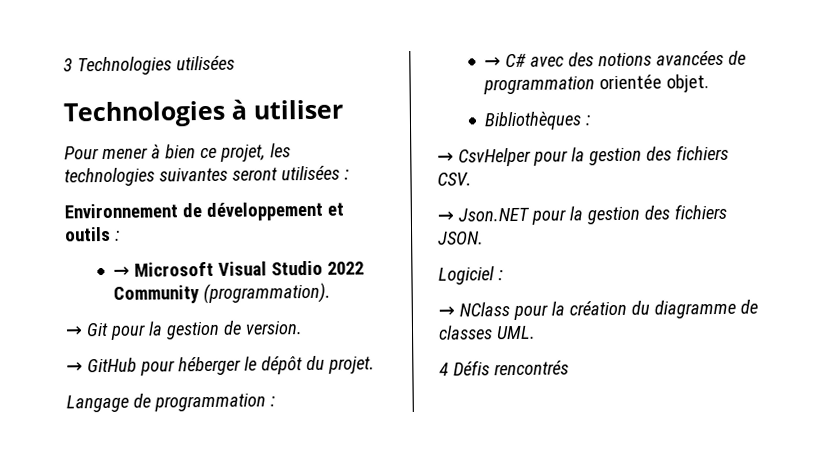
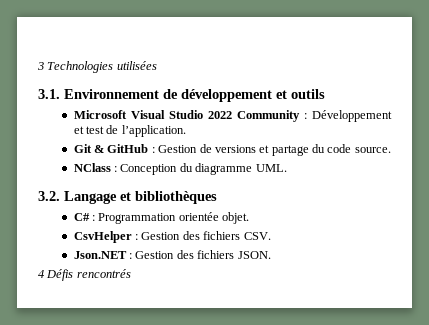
- Technologies à utiliser
- Pour mener à bien ce projet, les technologies suivantes seront utilisées :
- Environnement de développement et outils :
- → Microsoft Visual Studio 2022 Community (programmation).
- → Git pour la gestion de version.
- → GitHub pour héberger le dépôt du projet.
- Langage de programmation :
- → C# avec des notions avancées de programmation orientée objet.
+ 3.1. Environnement de développement et outils
+ Microsoft Visual Studio 2022 Community : Développement et test de l’application.
+ Git & GitHub : Gestion de versions et partage du code source.
+ NClass : Conception du diagramme UML.
+ 3.2. Langage et bibliothèques
+ C# : Programmation orientée objet.
- Bibliothèques :
- → CsvHelper pour la gestion des fichiers CSV.
- → Json.NET pour la gestion des fichiers JSON.
- Logiciel :
- → NClass pour la création du diagramme de classes UML.
+ CsvHelper : Gestion des fichiers CSV.
+ Json.NET : Gestion des fichiers JSON.

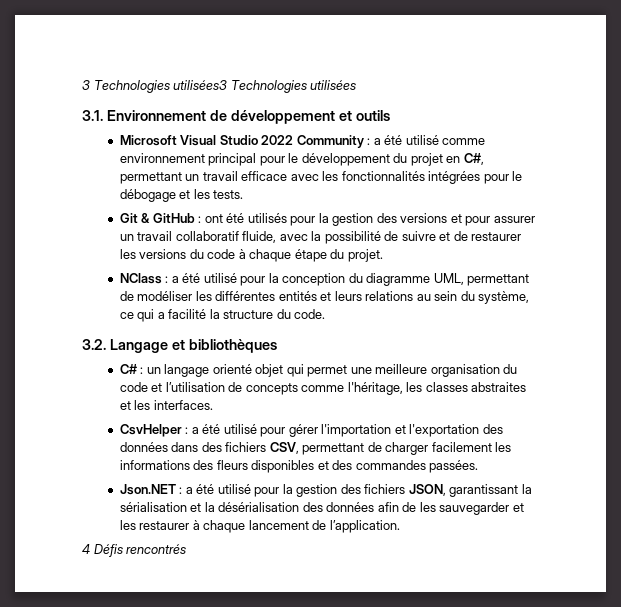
- 3 Technologies utilisées
+ 3 Technologies utilisées3 Technologies utilisées
- Microsoft Visual Studio 2022 Community : Développement et test de l’application.
- Git & GitHub : Gestion de versions et partage du code source.
- NClass : Conception du diagramme UML.
+ Microsoft Visual Studio 2022 Community : a été utilisé comme environnement principal pour le développement du projet en C#, permettant un travail efficace avec les fonctionnalités intégrées pour le débogage et les tests.
+ Git & GitHub : ont été utilisés pour la gestion des versions et pour assurer un travail collaboratif fluide, avec la possibilité de suivre et de restaurer les versions du code à chaque étape du projet.
+ NClass : a été utilisé pour la conception du diagramme UML, permettant de modéliser les différentes entités et leurs relations au sein du système, ce qui a facilité la structure du code.
- C# : Programmation orientée objet.
- CsvHelper : Gestion des fichiers CSV.
- Json.NET : Gestion des fichiers JSON.
+ C# : un langage orienté objet qui permet une meilleure organisation du code et l’utilisation de concepts comme l'héritage, les classes abstraites et les interfaces.
+ CsvHelper : a été utilisé pour gérer l'importation et l'exportation des données dans des fichiers CSV, permettant de charger facilement les informations des fleurs disponibles et des commandes passées.
+ Json.NET : a été utilisé pour la gestion des fichiers JSON, garantissant la sérialisation et la désérialisation des données afin de les sauvegarder et les restaurer à chaque lancement de l’application.

